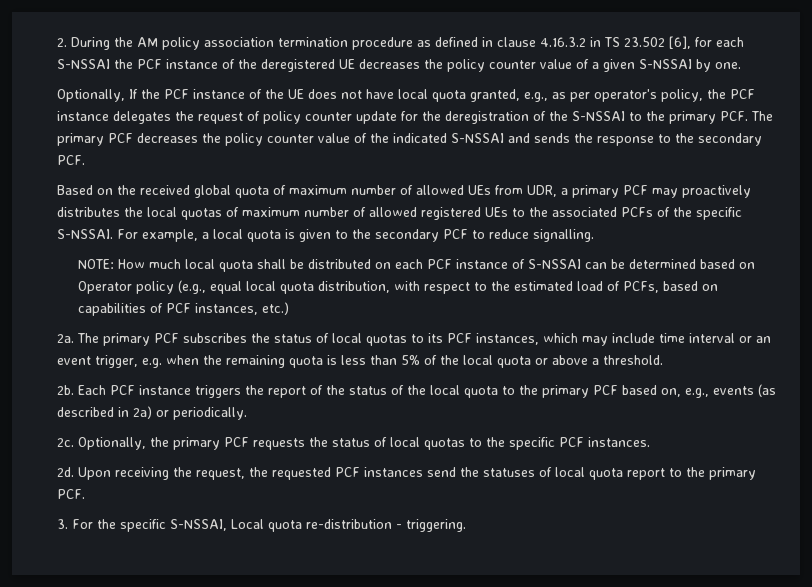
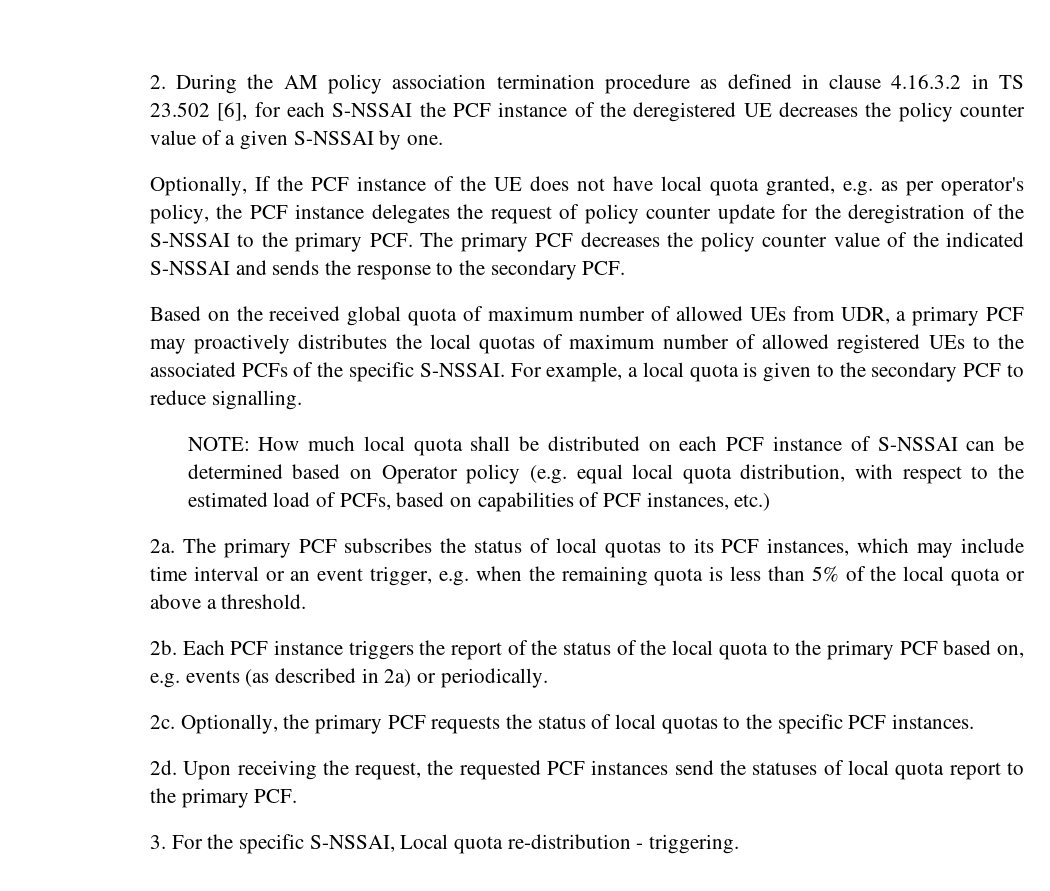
- Optionally, If the PCF instance of the UE does not have local quota granted, e.g., as per operator's policy, the PCF instance delegates the request of policy counter update for the deregistration of the S-NSSAI to the primary PCF. The primary PCF decreases the policy counter value of the indicated S-NSSAI and sends the response to the secondary PCF.
+ Optionally, If the PCF instance of the UE does not have local quota granted, e.g. as per operator's policy, the PCF instance delegates the request of policy counter update for the deregistration of the S-NSSAI to the primary PCF. The primary PCF decreases the policy counter value of the indicated S-NSSAI and sends the response to the secondary PCF.
- NOTE: How much local quota shall be distributed on each PCF instance of S-NSSAI can be determined based on Operator policy (e.g., equal local quota distribution, with respect to the estimated load of PCFs, based on capabilities of PCF instances, etc.)
+ NOTE: How much local quota shall be distributed on each PCF instance of S-NSSAI can be determined based on Operator policy (e.g. equal local quota distribution, with respect to the estimated load of PCFs, based on capabilities of PCF instances, etc.)
- Each PCF instance triggers the report of the status of the local quota to the primary PCF based on, e.g., events (as described in 2a) or periodically.
+ Each PCF instance triggers the report of the status of the local quota to the primary PCF based on, e.g. events (as described in 2a) or periodically.

